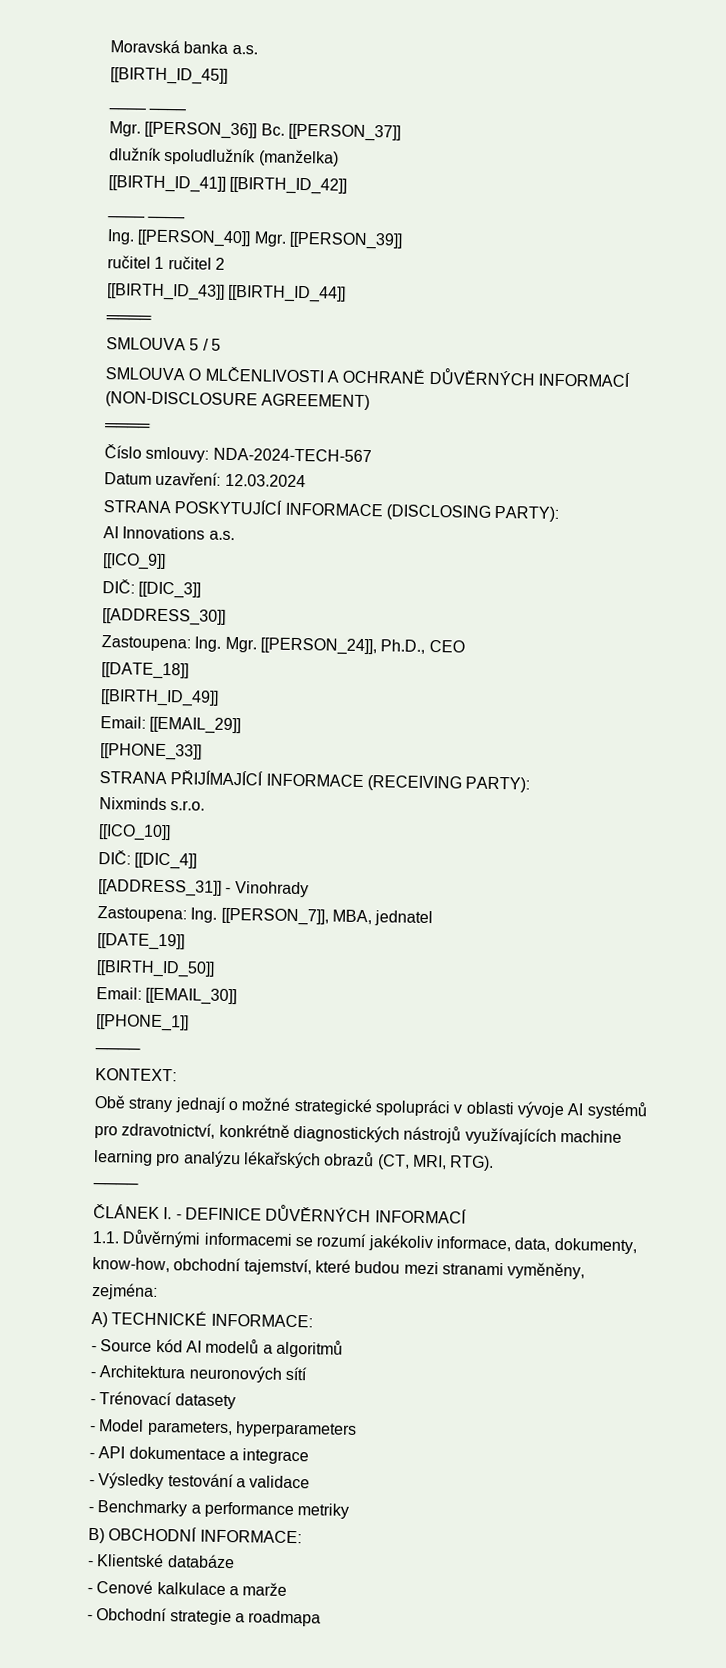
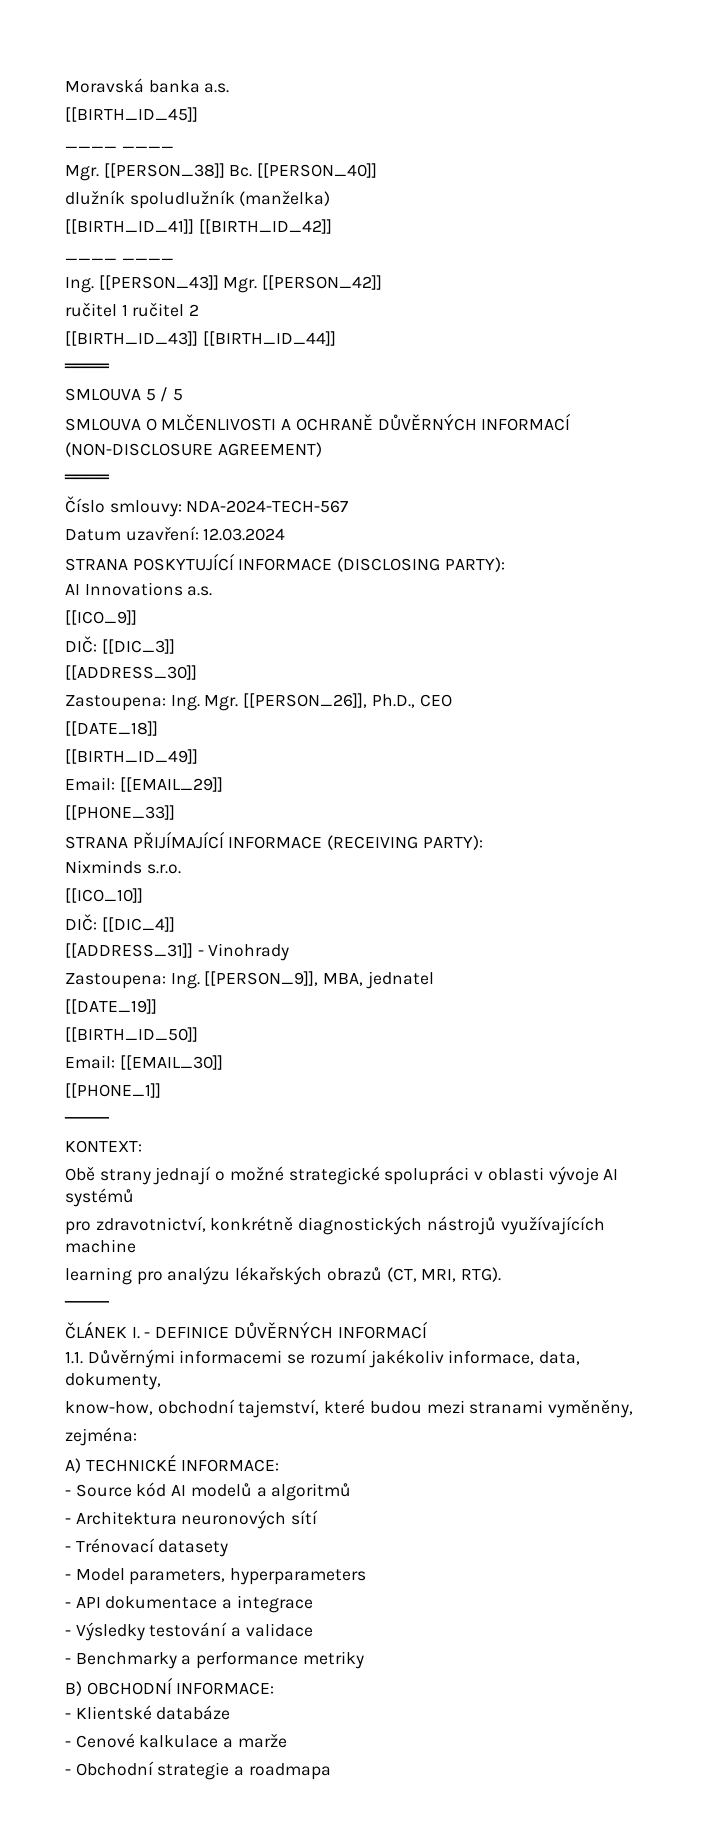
- Mgr. [[PERSON_36]] Bc. [[PERSON_37]]
+ Mgr. [[PERSON_38]] Bc. [[PERSON_40]]
- Ing. [[PERSON_40]] Mgr. [[PERSON_39]]
+ Ing. [[PERSON_43]] Mgr. [[PERSON_42]]
- Zastoupena: Ing. Mgr. [[PERSON_24]], Ph.D., CEO
+ Zastoupena: Ing. Mgr. [[PERSON_26]], Ph.D., CEO
- Zastoupena: Ing. [[PERSON_7]], MBA, jednatel
+ Zastoupena: Ing. [[PERSON_9]], MBA, jednatel

